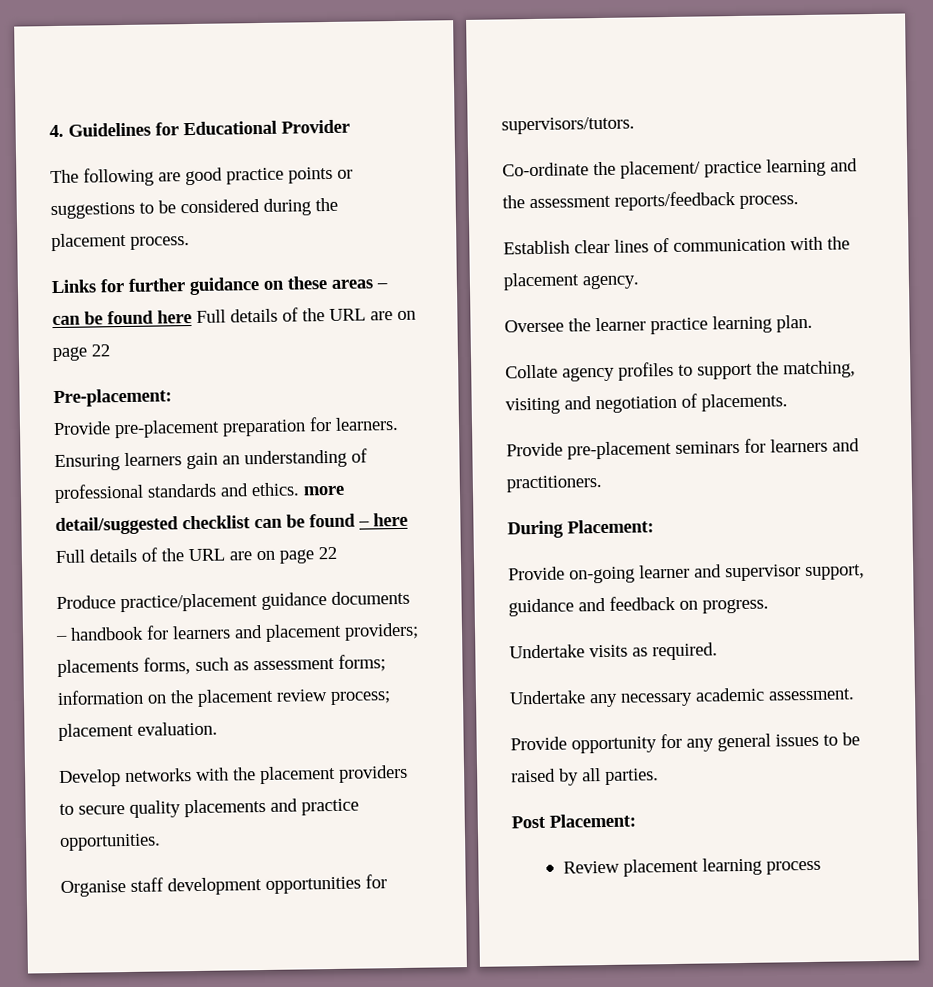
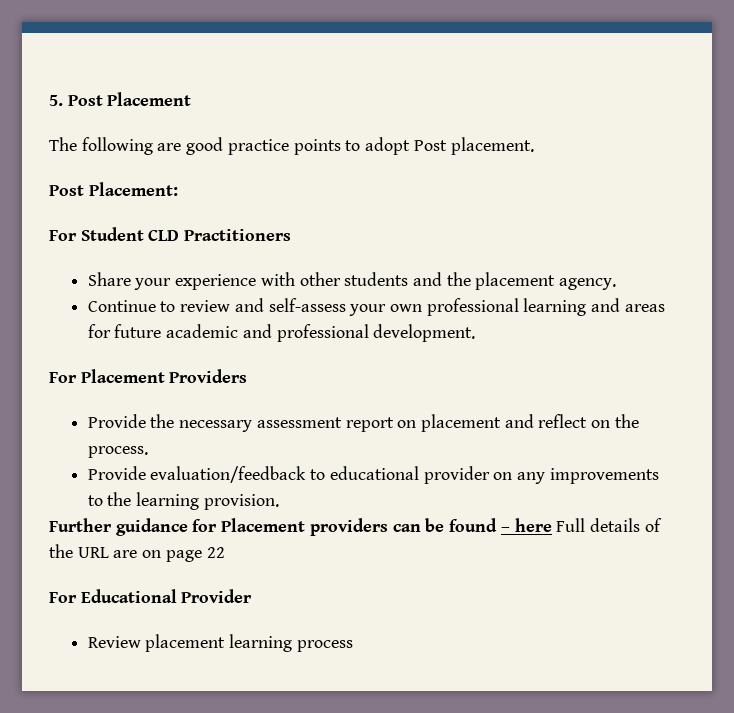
- 4. Guidelines for Educational Provider
+ 5. Post Placement
- The following are good practice points or suggestions to be considered during the placement process.
- Links for further guidance on these areas – can be found here Full details of the URL are on page 22
- Pre-placement:
- Provide pre-placement preparation for learners. Ensuring learners gain an understanding of professional standards and ethics. more detail/suggested checklist can be found – here Full details of the URL are on page 22
+ The following are good practice points to adopt Post placement.
+ Post Placement:
+ For Student CLD Practitioners
+ Share your experience with other students and the placement agency.
+ Continue to review and self-assess your own professional learning and areas for future academic and professional development.
+ For Placement Providers
+ Provide the necessary assessment report on placement and reflect on the process.
+ Provide evaluation/feedback to educational provider on any improvements to the learning provision.
+ Further guidance for Placement providers can be found – here Full details of the URL are on page 22
- Produce practice/placement guidance documents – handbook for learners and placement providers; placements forms, such as assessment forms; information on the placement review process; placement evaluation.
- Develop networks with the placement providers to secure quality placements and practice opportunities.
- Organise staff development opportunities for supervisors/tutors.
- Co-ordinate the placement/ practice learning and the assessment reports/feedback process.
- Establish clear lines of communication with the placement agency.
- Oversee the learner practice learning plan.
- Collate agency profiles to support the matching, visiting and negotiation of placements.
- Provide pre-placement seminars for learners and practitioners.
- During Placement:
- Provide on-going learner and supervisor support, guidance and feedback on progress.
- Undertake visits as required.
- Undertake any necessary academic assessment.
- Provide opportunity for any general issues to be raised by all parties.
- Post Placement:
+ For Educational Provider

